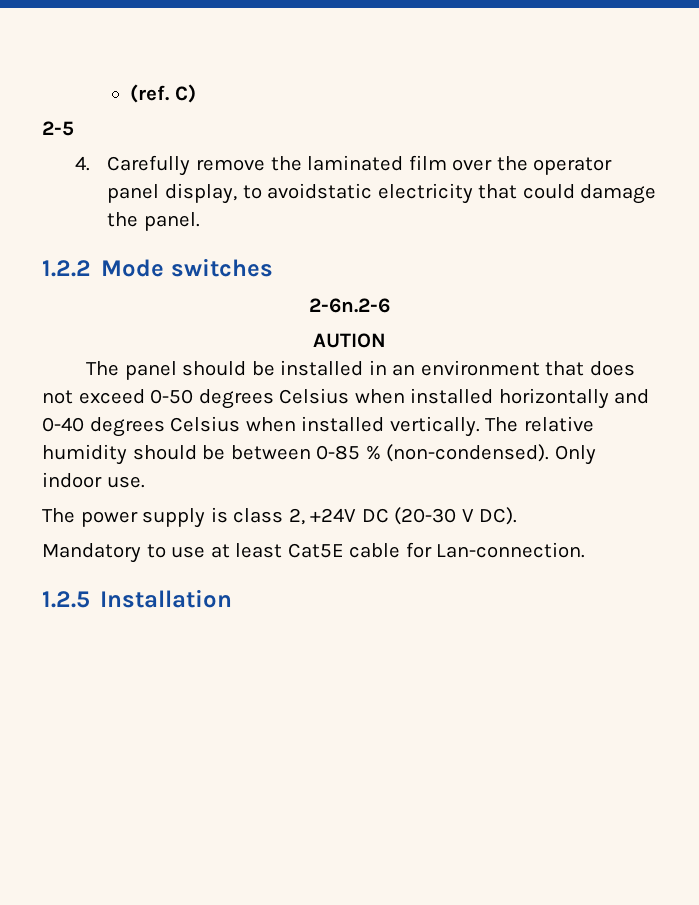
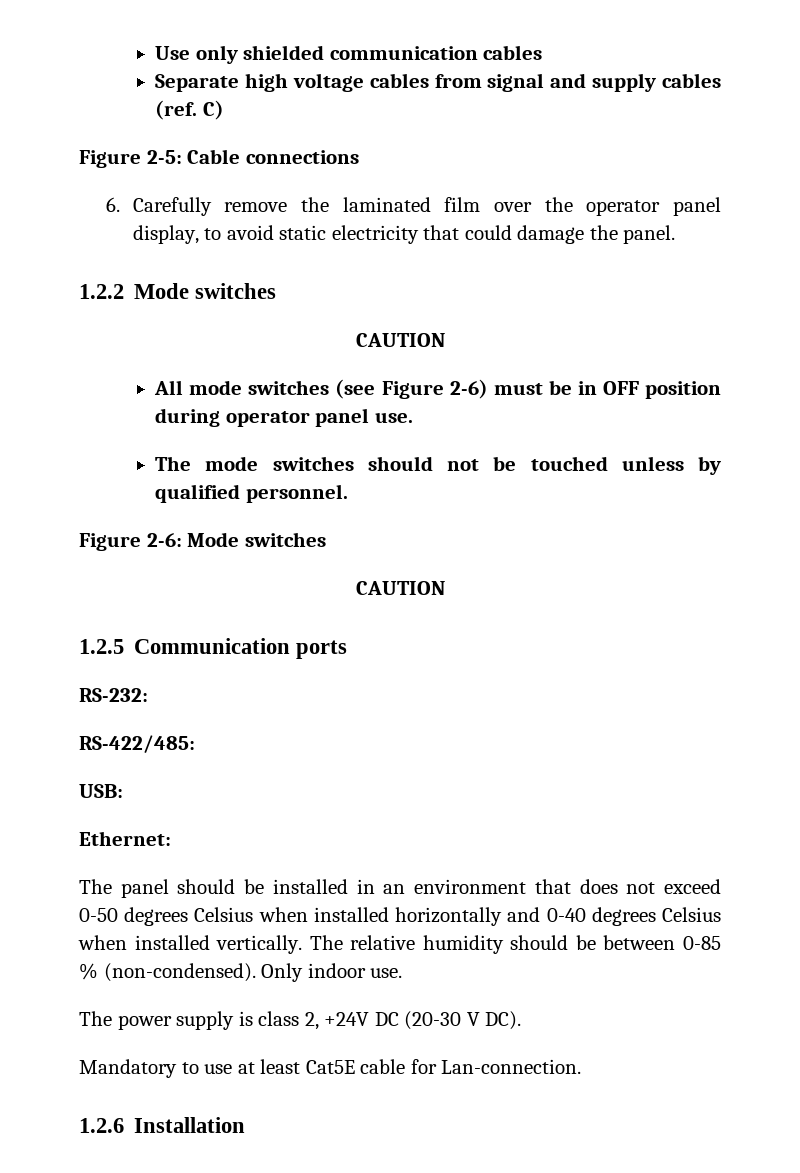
- (ref. C)
- 2-5
- 4. Carefully remove the laminated film over the operator panel display, to avoidstatic electricity that could damage the panel.
+ Use only shielded communication cables
+ Separate high voltage cables from signal and supply cables (ref. C)
+ Figure 2-5: Cable connections
+ 6. Carefully remove the laminated film over the operator panel display, to avoid static electricity that could damage the panel.
  1.2.2 Mode switches
- 2-6n.2-6
- AUTION
+ CAUTION
+ All mode switches (see Figure 2-6) must be in OFF position during operator panel use.
+ The mode switches should not be touched unless by qualified personnel.
+ Figure 2-6: Mode switches
+ CAUTION
+ 1.2.5 Communication ports
+ RS-232:
+ RS-422/485:
+ USB:
+ Ethernet:
- 1.2.5 Installation
+ 1.2.6 Installation

